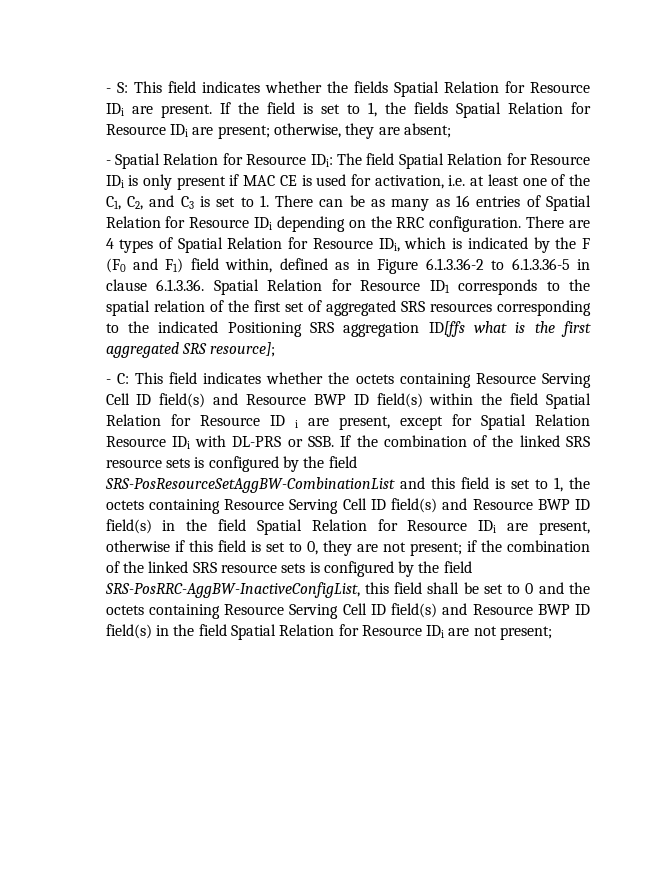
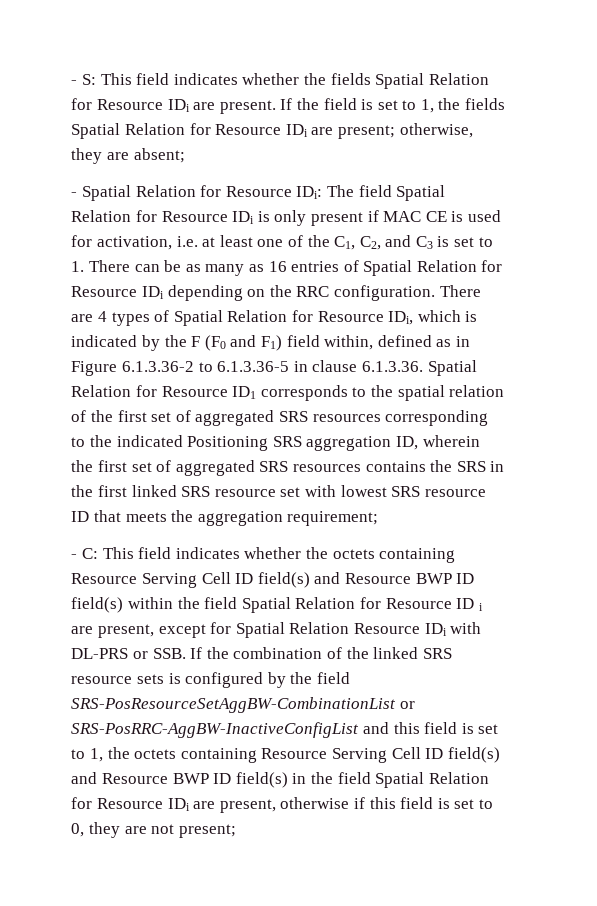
- There are 4 types of Spatial Relation for Resource IDi, which is indicated by the F (F0 and F1) field within, defined as in Figure 6.1.3.36-2 to 6.1.3.36-5 in clause 6.1.3.36. Spatial Relation for Resource ID1 corresponds to the spatial relation of the first set of aggregated SRS resources corresponding to the indicated Positioning SRS aggregation ID[ffs what is the first aggregated SRS resource];
+ There are 4 types of Spatial Relation for Resource IDi, which is indicated by the F (F0 and F1) field within, defined as in Figure 6.1.3.36-2 to 6.1.3.36-5 in clause 6.1.3.36. Spatial Relation for Resource ID1 corresponds to the spatial relation of the first set of aggregated SRS resources corresponding to the indicated Positioning SRS aggregation ID, wherein the first set of aggregated SRS resources contains the SRS in the first linked SRS resource set with lowest SRS resource ID that meets the aggregation requirement;
- This field indicates whether the octets containing Resource Serving Cell ID field(s) and Resource BWP ID field(s) within the field Spatial Relation for Resource ID i are present, except for Spatial Relation Resource IDi with DL-PRS or SSB. If the combination of the linked SRS resource sets is configured by the field SRS-PosResourceSetAggBW-CombinationList and this field is set to 1, the octets containing Resource Serving Cell ID field(s) and Resource BWP ID field(s) in the field Spatial Relation for Resource IDi are present, otherwise if this field is set to 0, they are not present; if the combination of the linked SRS resource sets is configured by the field SRS-PosRRC-AggBW-InactiveConfigList, this field shall be set to 0 and the octets containing Resource Serving Cell ID field(s) and Resource BWP ID field(s) in the field Spatial Relation for Resource IDi are not present;
+ This field indicates whether the octets containing Resource Serving Cell ID field(s) and Resource BWP ID field(s) within the field Spatial Relation for Resource ID i are present, except for Spatial Relation Resource IDi with DL-PRS or SSB. If the combination of the linked SRS resource sets is configured by the field SRS-PosResourceSetAggBW-CombinationList or SRS-PosRRC-AggBW-InactiveConfigList and this field is set to 1, the octets containing Resource Serving Cell ID field(s) and Resource BWP ID field(s) in the field Spatial Relation for Resource IDi are present, otherwise if this field is set to 0, they are not present;

